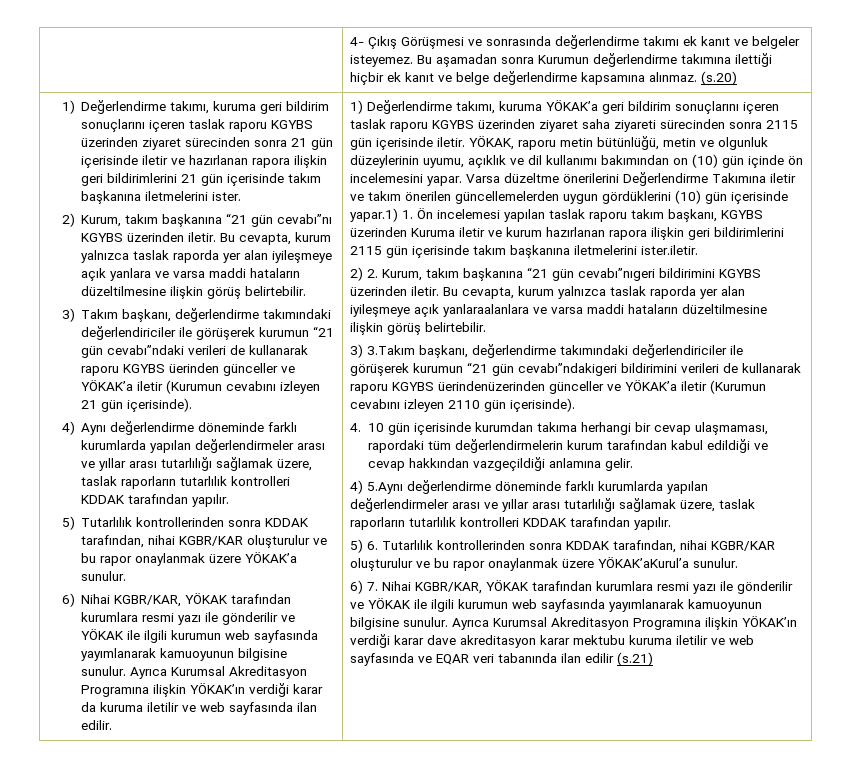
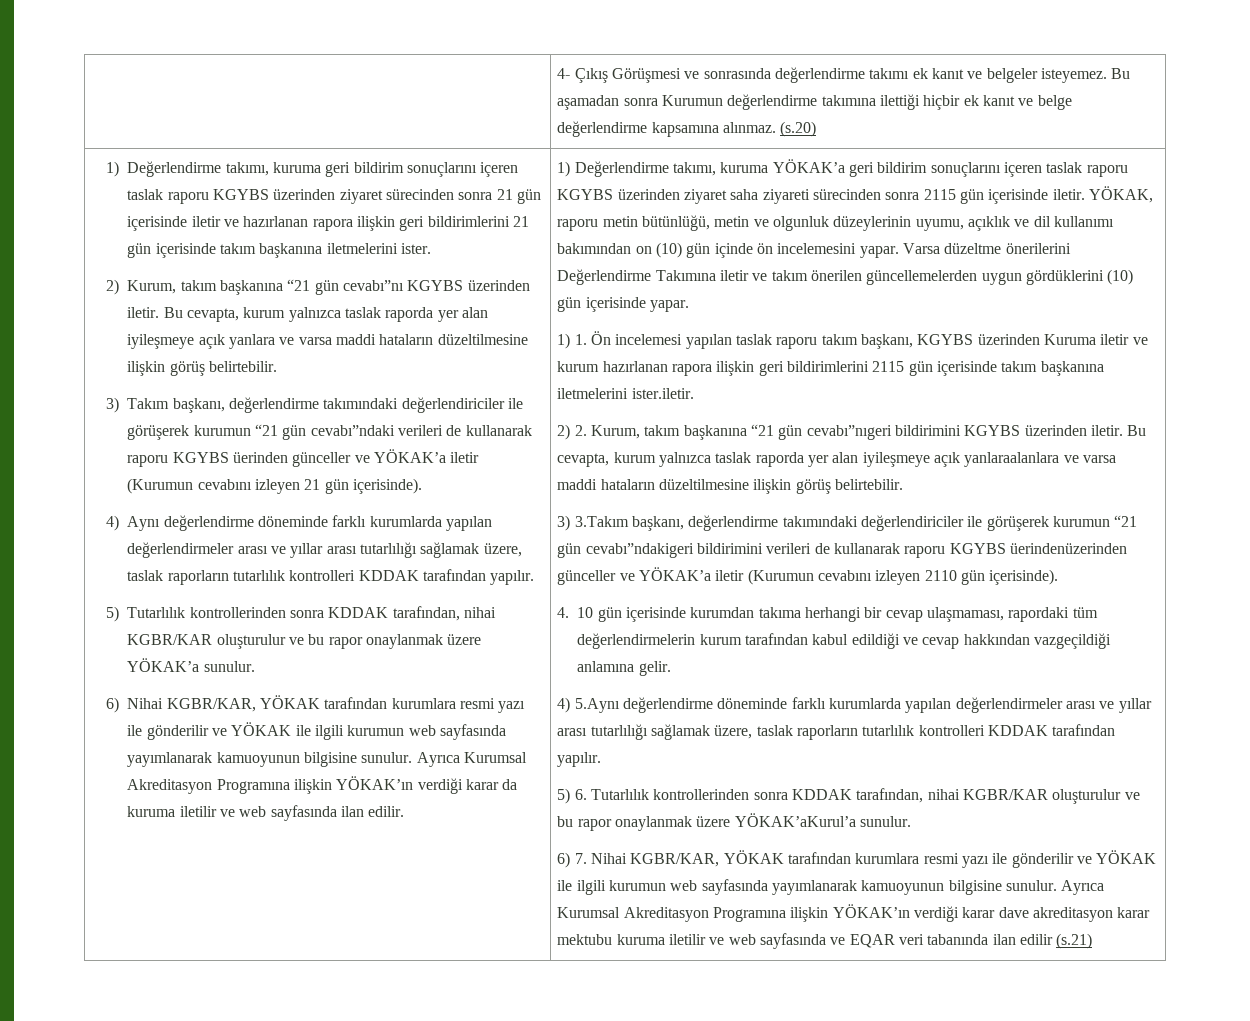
- Varsa düzeltme önerilerini Değerlendirme Takımına iletir ve takım önerilen güncellemelerden uygun gördüklerini (10) gün içerisinde yapar.1) 1. Ön incelemesi yapılan taslak raporu takım başkanı, KGYBS üzerinden Kuruma iletir ve kurum hazırlanan rapora ilişkin geri bildirimlerini 2115 gün içerisinde takım başkanına iletmelerini ister.iletir.
+ Varsa düzeltme önerilerini Değerlendirme Takımına iletir ve takım önerilen güncellemelerden uygun gördüklerini (10) gün içerisinde yapar.
+ 1) 1. Ön incelemesi yapılan taslak raporu takım başkanı, KGYBS üzerinden Kuruma iletir ve kurum hazırlanan rapora ilişkin geri bildirimlerini 2115 gün içerisinde takım başkanına iletmelerini ister.iletir.

